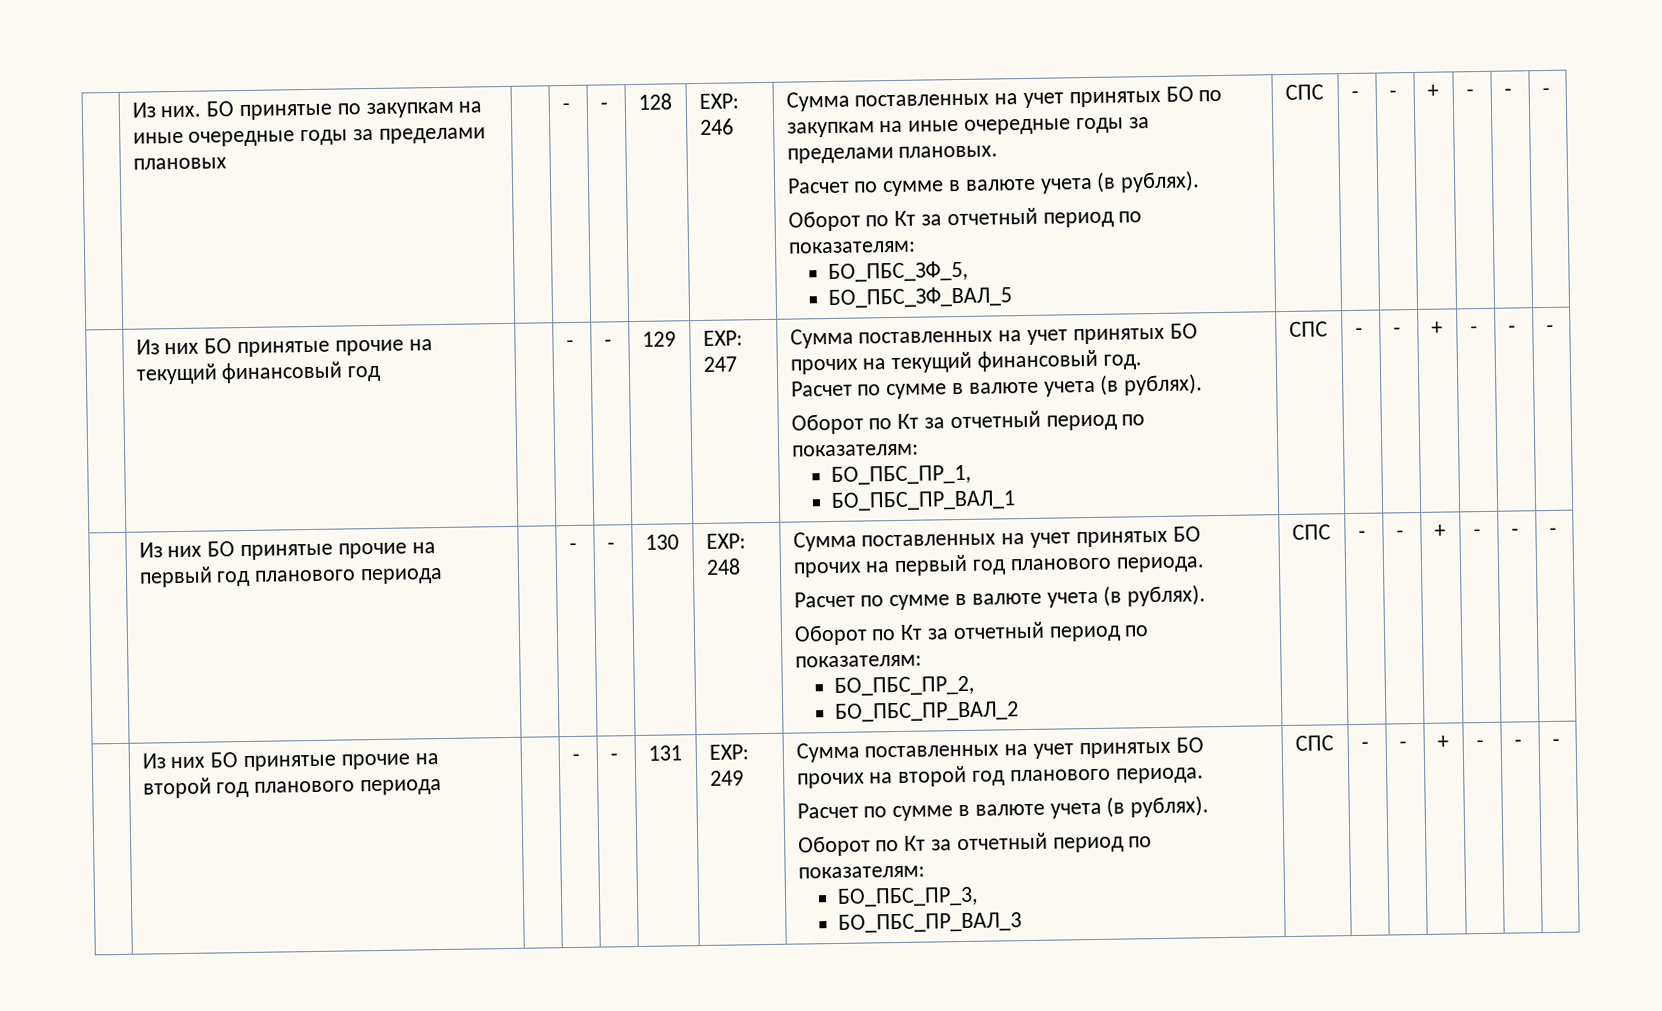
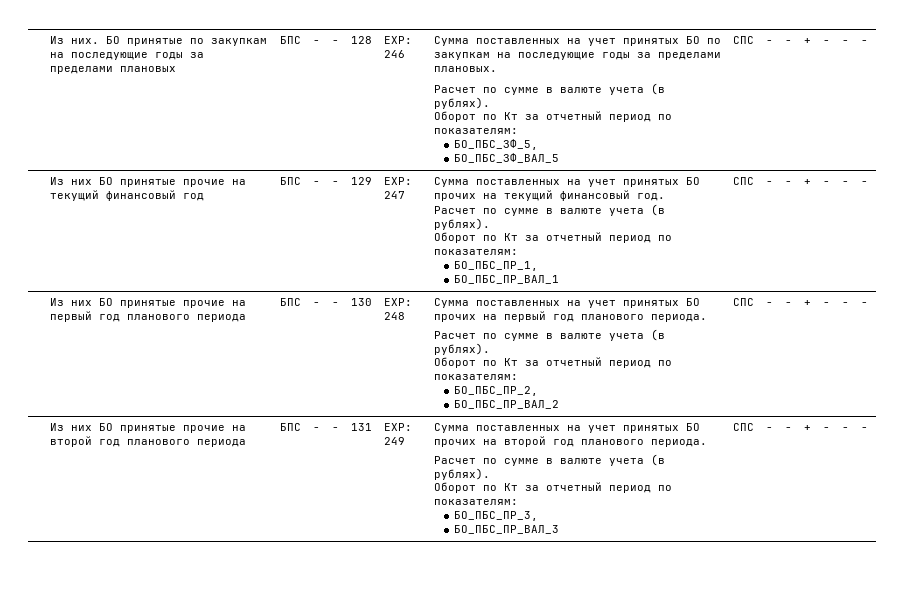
- БО принятые по закупкам на иные очередные годы за пределами плановых
+ БО принятые по закупкам на последующие годы за пределами плановых | БПС
- Сумма поставленных на учет принятых БО по закупкам на иные очередные годы за пределами плановых.
+ Сумма поставленных на учет принятых БО по закупкам на последующие годы за пределами плановых.
- Из них БО принятые прочие на текущий финансовый год
+ Из них БО принятые прочие на текущий финансовый год | БПС
- Из них БО принятые прочие на первый год планового периода
+ Из них БО принятые прочие на первый год планового периода | БПС
- Из них БО принятые прочие на второй год планового периода
+ Из них БО принятые прочие на второй год планового периода | БПС

